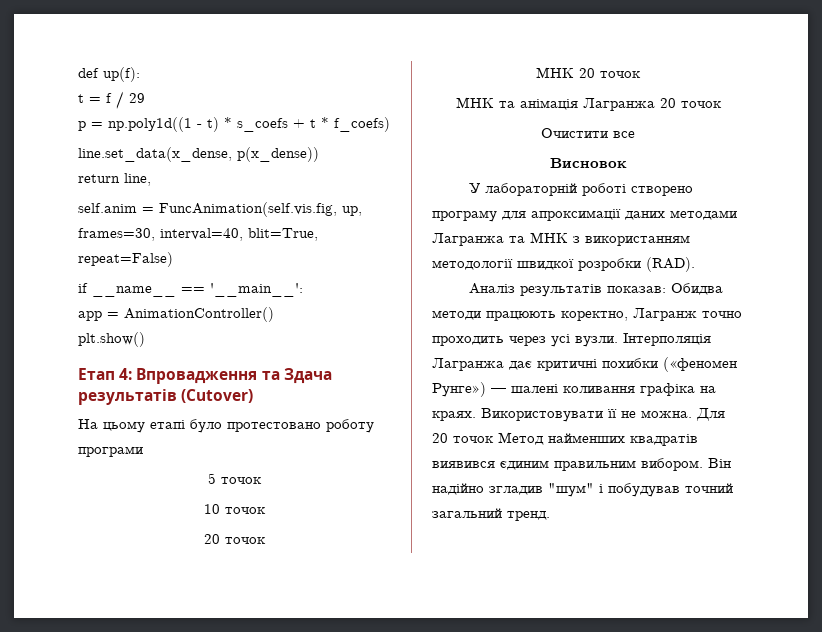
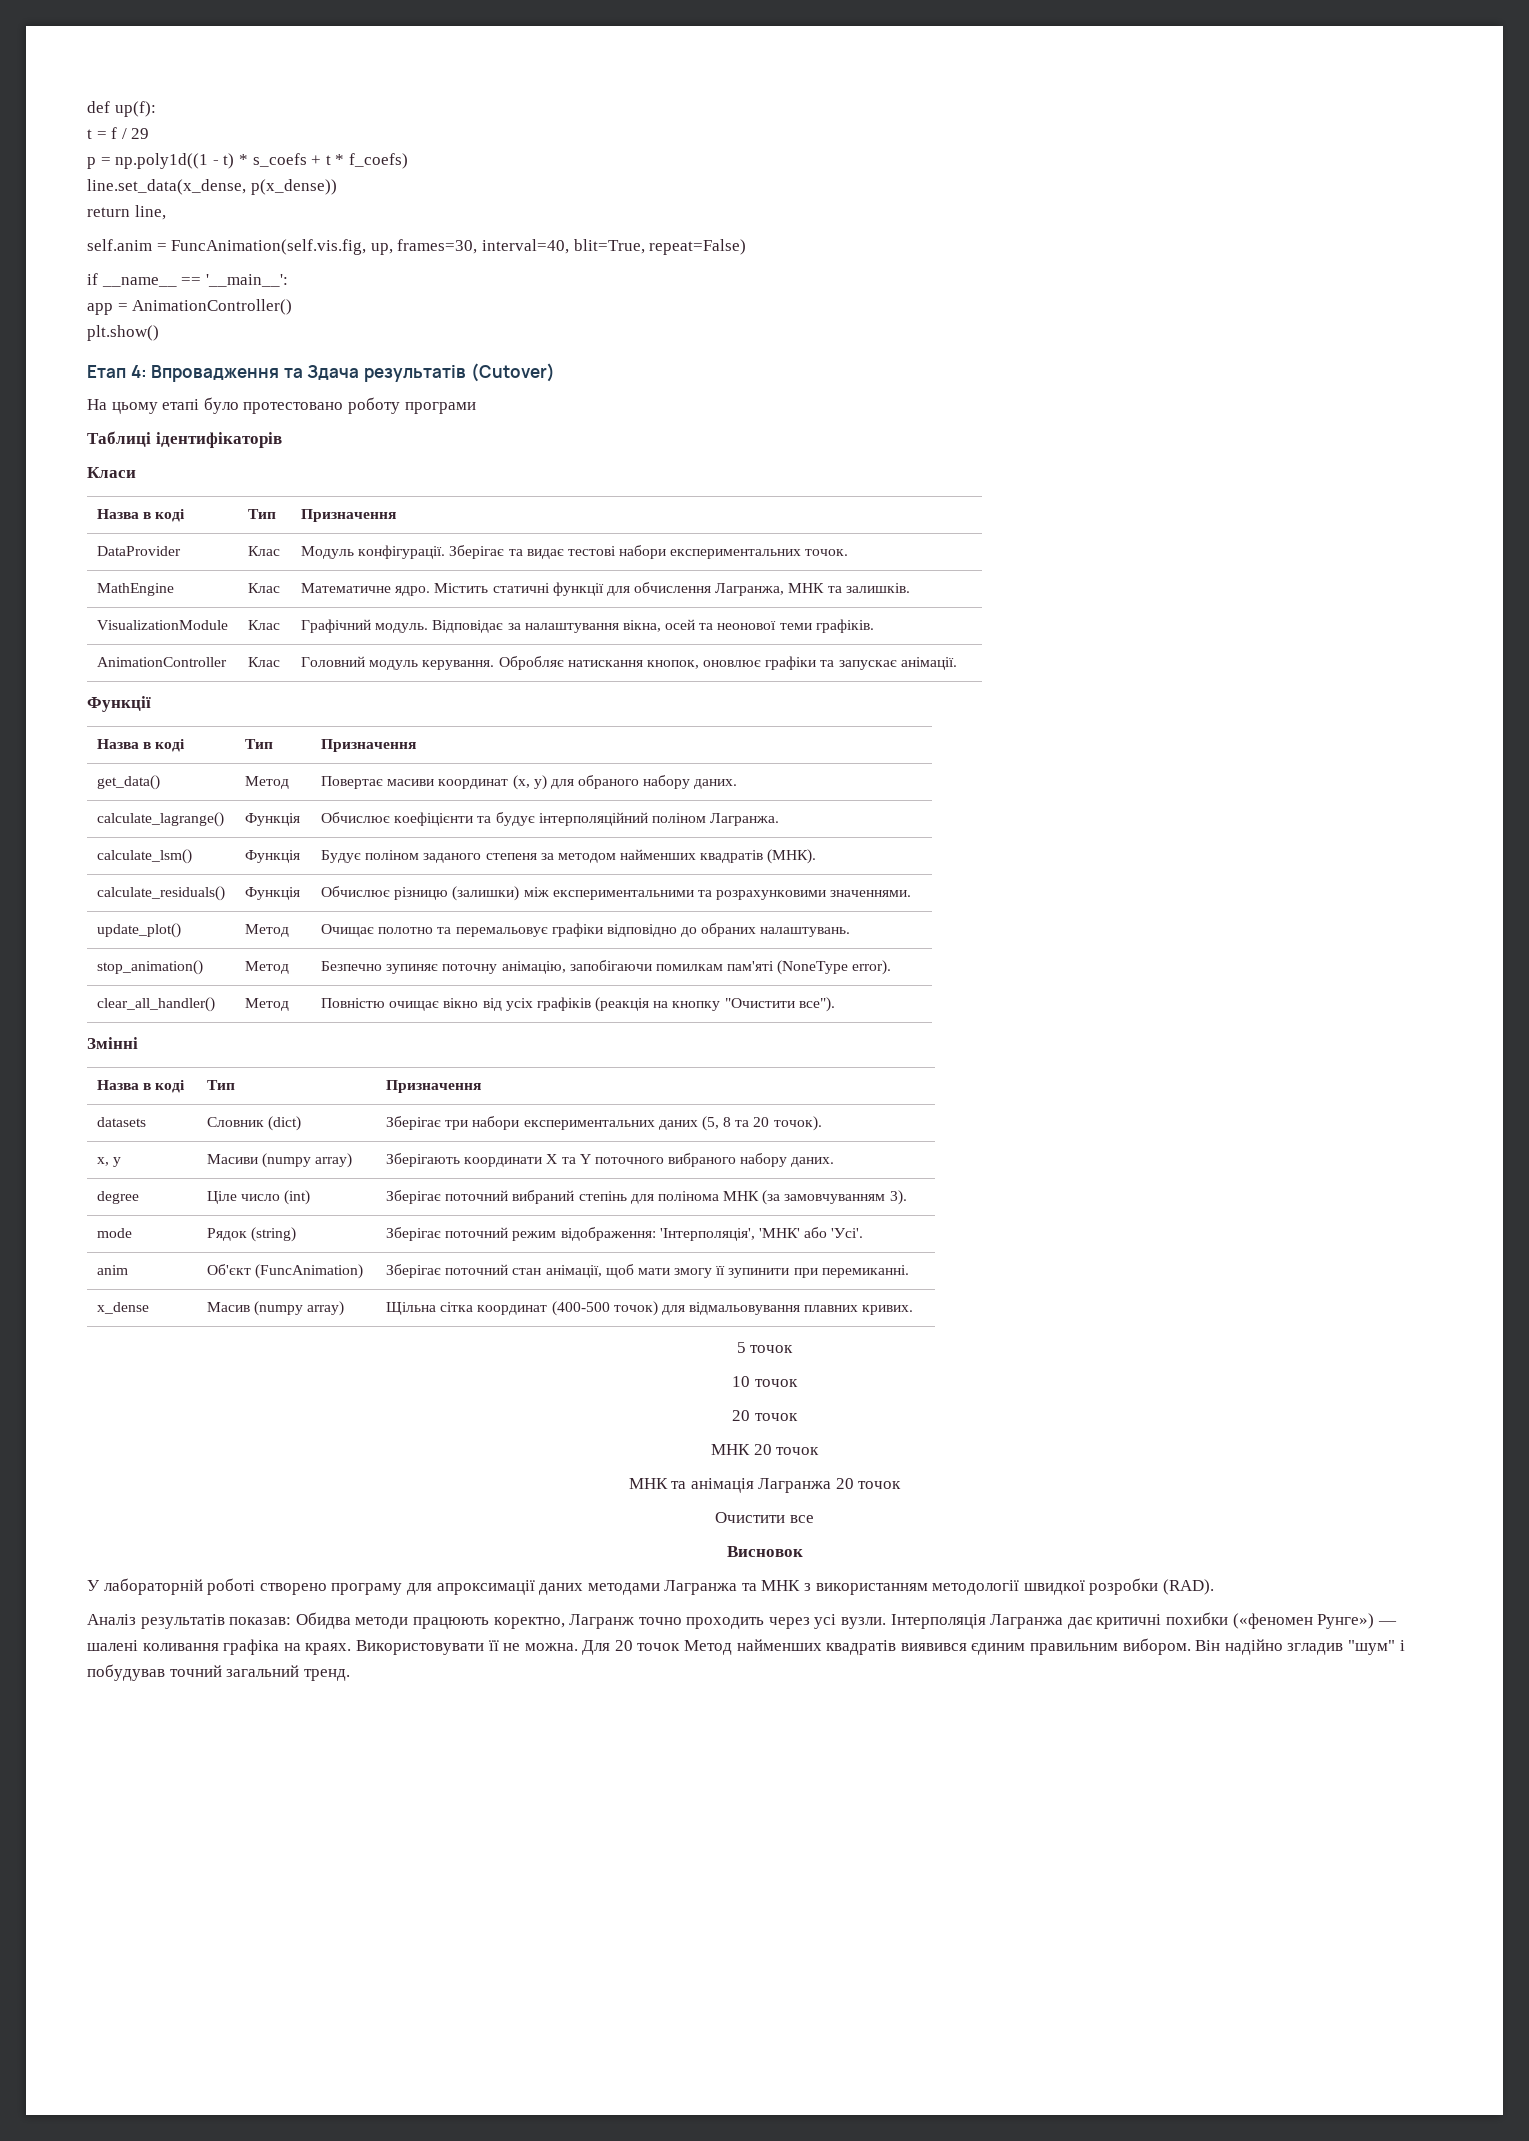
+ Таблиці ідентифікаторів
+ Класи
+ Назва в коді | Тип | Призначення
+ DataProvider | Клас | Модуль конфігурації. Зберігає та видає тестові набори експериментальних точок.
+ MathEngine | Клас | Математичне ядро. Містить статичні функції для обчислення Лагранжа, МНК та залишків.
+ VisualizationModule | Клас | Графічний модуль. Відповідає за налаштування вікна, осей та неонової теми графіків.
+ AnimationController | Клас | Головний модуль керування. Обробляє натискання кнопок, оновлює графіки та запускає анімації.
+ Функції
+ Назва в коді | Тип | Призначення
+ get_data() | Метод | Повертає масиви координат (x, y) для обраного набору даних.
+ calculate_lagrange() | Функція | Обчислює коефіцієнти та будує інтерполяційний поліном Лагранжа.
+ calculate_lsm() | Функція | Будує поліном заданого степеня за методом найменших квадратів (МНК).
+ calculate_residuals() | Функція | Обчислює різницю (залишки) між експериментальними та розрахунковими значеннями.
+ update_plot() | Метод | Очищає полотно та перемальовує графіки відповідно до обраних налаштувань.
+ stop_animation() | Метод | Безпечно зупиняє поточну анімацію, запобігаючи помилкам пам'яті (NoneType error).
+ clear_all_handler() | Метод | Повністю очищає вікно від усіх графіків (реакція на кнопку "Очистити все").
+ Змінні
+ Назва в коді | Тип | Призначення
+ datasets | Словник (dict) | Зберігає три набори експериментальних даних (5, 8 та 20 точок).
+ x, y | Масиви (numpy array) | Зберігають координати X та Y поточного вибраного набору даних.
+ degree | Ціле число (int) | Зберігає поточний вибраний степінь для полінома МНК (за замовчуванням 3).
+ mode | Рядок (string) | Зберігає поточний режим відображення: 'Інтерполяція', 'МНК' або 'Усі'.
+ anim | Об'єкт (FuncAnimation) | Зберігає поточний стан анімації, щоб мати змогу її зупинити при перемиканні.
+ x_dense | Масив (numpy array) | Щільна сітка координат (400-500 точок) для відмальовування плавних кривих.

